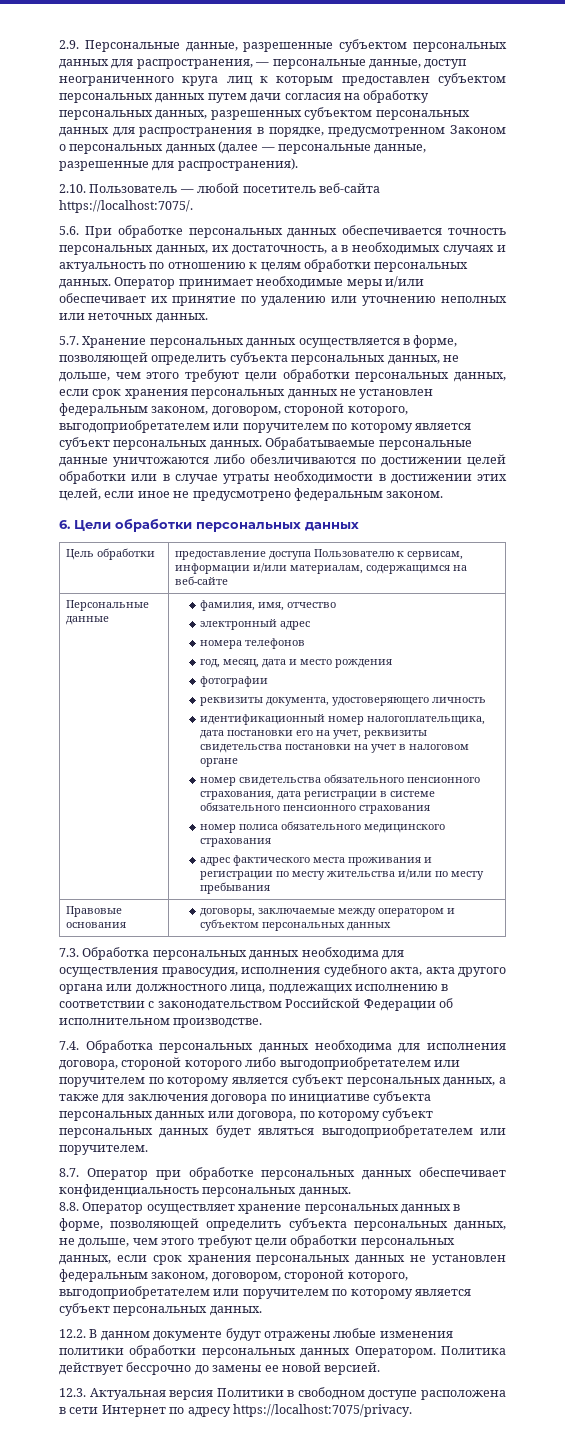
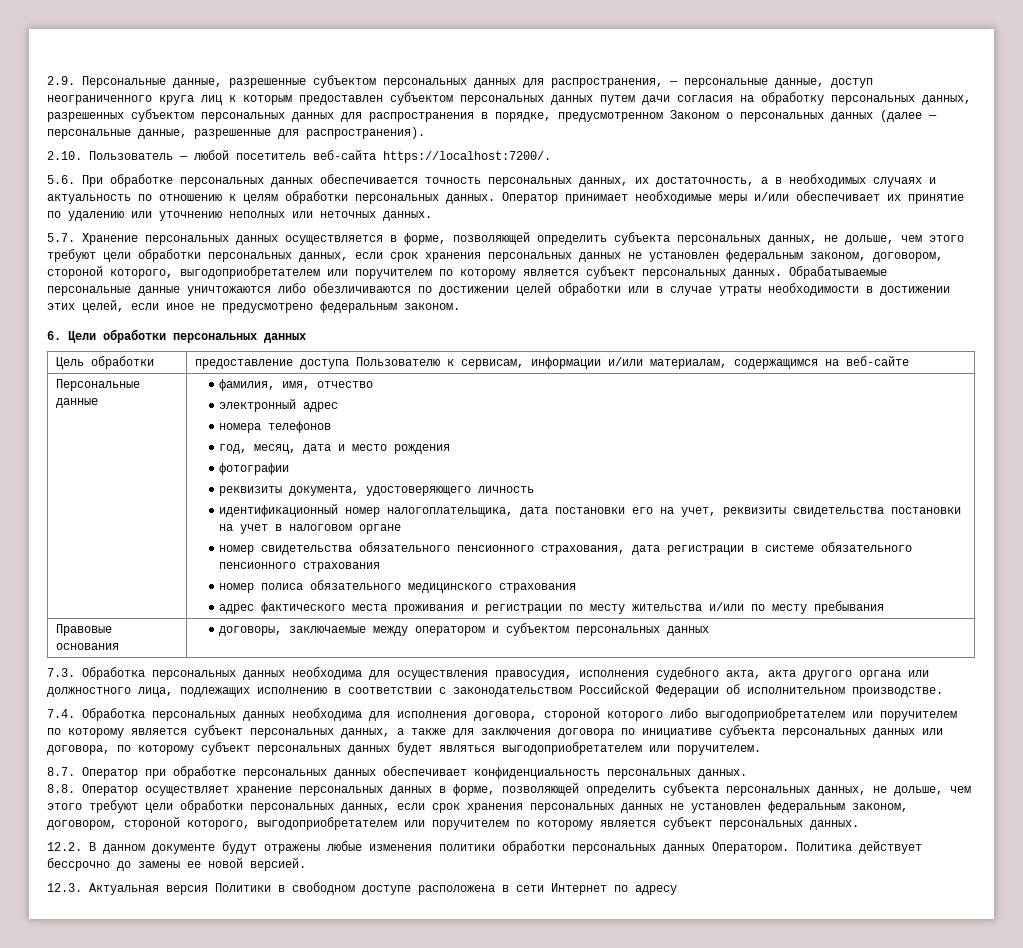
- 2.10. Пользователь — любой посетитель веб-сайта https://localhost:7075/.
+ 2.10. Пользователь — любой посетитель веб-сайта https://localhost:7200/.
- 12.3. Актуальная версия Политики в свободном доступе расположена в сети Интернет по адресу https://localhost:7075/privacy.
+ 12.3. Актуальная версия Политики в свободном доступе расположена в сети Интернет по адресу

